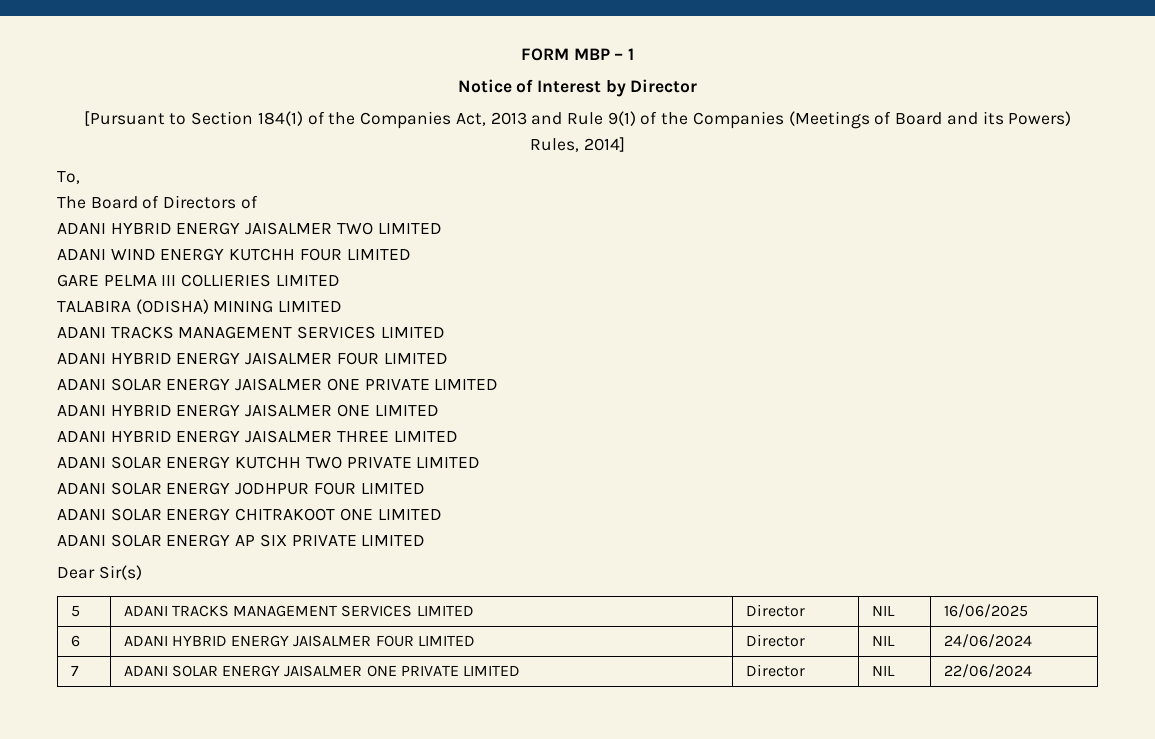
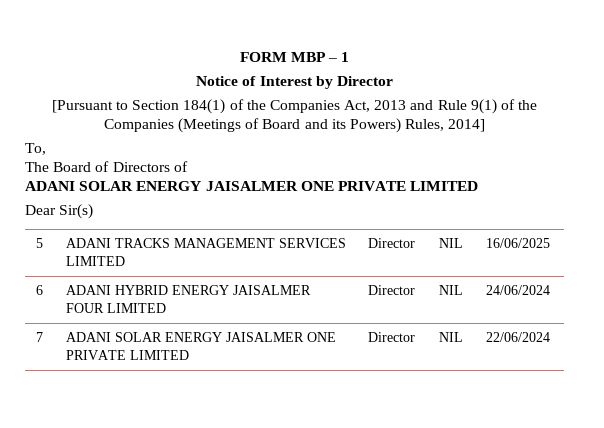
  The Board of Directors of
- ADANI HYBRID ENERGY JAISALMER TWO LIMITED
- ADANI WIND ENERGY KUTCHH FOUR LIMITED
- GARE PELMA III COLLIERIES LIMITED
- TALABIRA (ODISHA) MINING LIMITED
- ADANI TRACKS MANAGEMENT SERVICES LIMITED
- ADANI HYBRID ENERGY JAISALMER FOUR LIMITED
  ADANI SOLAR ENERGY JAISALMER ONE PRIVATE LIMITED
- ADANI HYBRID ENERGY JAISALMER ONE LIMITED
- ADANI HYBRID ENERGY JAISALMER THREE LIMITED
- ADANI SOLAR ENERGY KUTCHH TWO PRIVATE LIMITED
- ADANI SOLAR ENERGY JODHPUR FOUR LIMITED
- ADANI SOLAR ENERGY CHITRAKOOT ONE LIMITED
- ADANI SOLAR ENERGY AP SIX PRIVATE LIMITED

